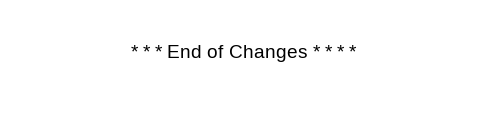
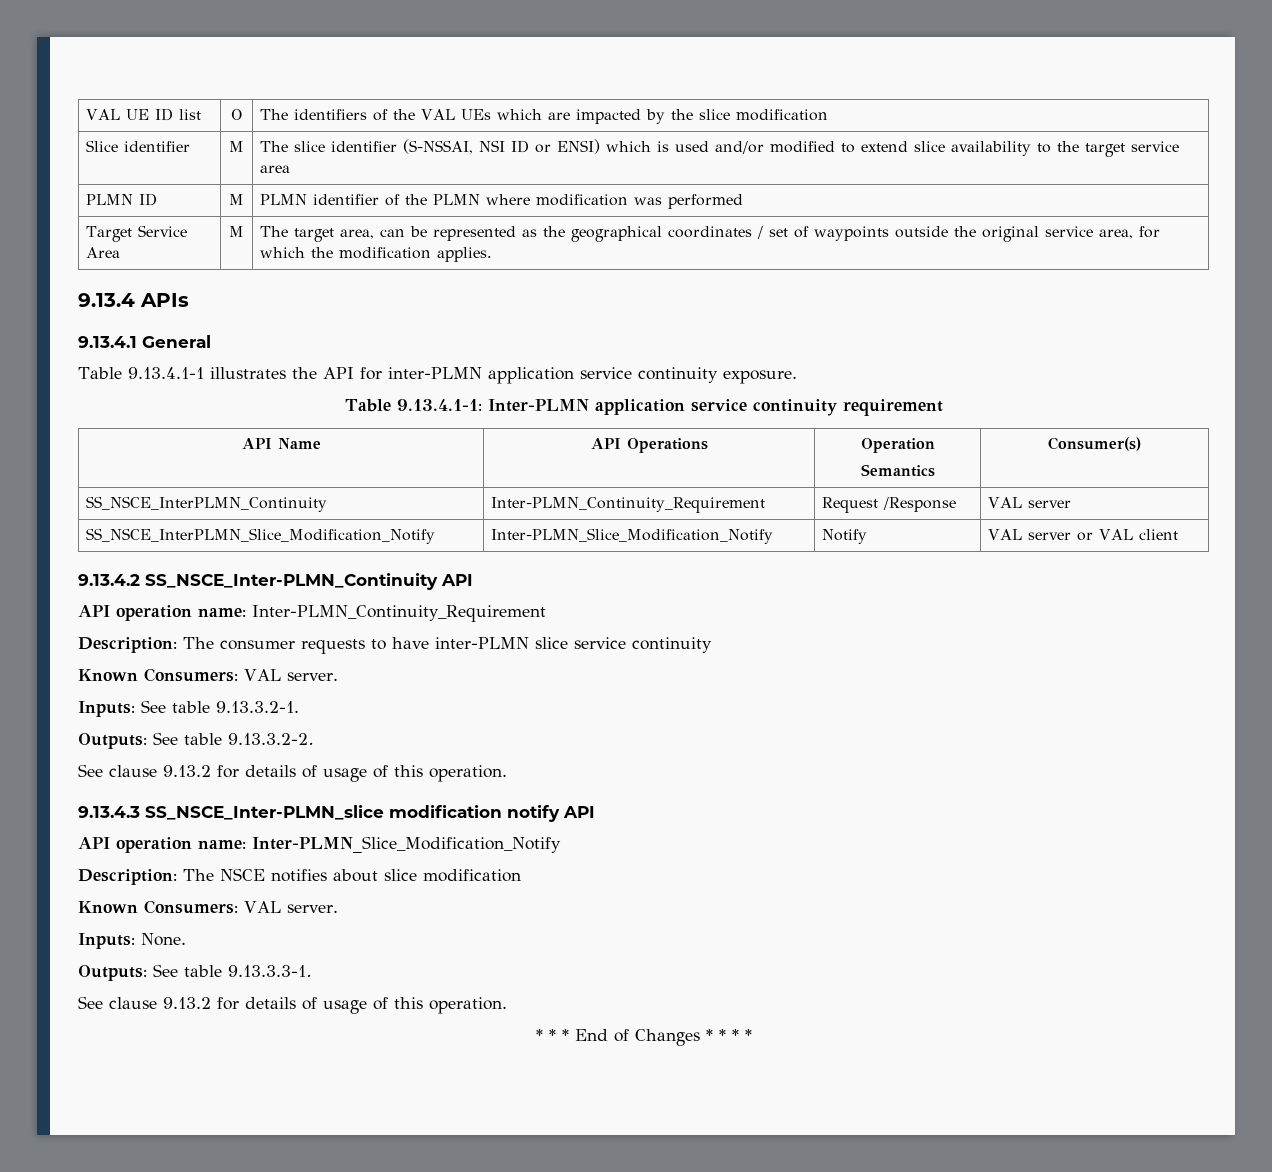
+ VAL UE ID list | O | The identifiers of the VAL UEs which are impacted by the slice modification
+ Slice identifier | M | The slice identifier (S-NSSAI, NSI ID or ENSI) which is used and/or modified to extend slice availability to the target service area
+ PLMN ID | M | PLMN identifier of the PLMN where modification was performed
+ Target Service Area | M | The target area, can be represented as the geographical coordinates / set of waypoints outside the original service area, for which the modification applies.
+ 9.13.4 APIs
+ 9.13.4.1 General
+ Table 9.13.4.1-1 illustrates the API for inter-PLMN application service continuity exposure.
+ Table 9.13.4.1-1: Inter-PLMN application service continuity requirement
+ API Name | API Operations | Operation
+ Semantics | Consumer(s)
+ SS_NSCE_InterPLMN_Continuity | Inter-PLMN_Continuity_Requirement | Request /Response | VAL server
+ SS_NSCE_InterPLMN_Slice_Modification_Notify | Inter-PLMN_Slice_Modification_Notify | Notify | VAL server or VAL client
+ 9.13.4.2 SS_NSCE_Inter-PLMN_Continuity API
+ API operation name: Inter-PLMN_Continuity_Requirement
+ Description: The consumer requests to have inter-PLMN slice service continuity
+ Known Consumers: VAL server.
+ Inputs: See table 9.13.3.2-1.
+ Outputs: See table 9.13.3.2-2.
+ See clause 9.13.2 for details of usage of this operation.
+ 9.13.4.3 SS_NSCE_Inter-PLMN_slice modification notify API
+ API operation name: Inter-PLMN_Slice_Modification_Notify
+ Description: The NSCE notifies about slice modification
+ Known Consumers: VAL server.
+ Inputs: None.
+ Outputs: See table 9.13.3.3-1.
+ See clause 9.13.2 for details of usage of this operation.

